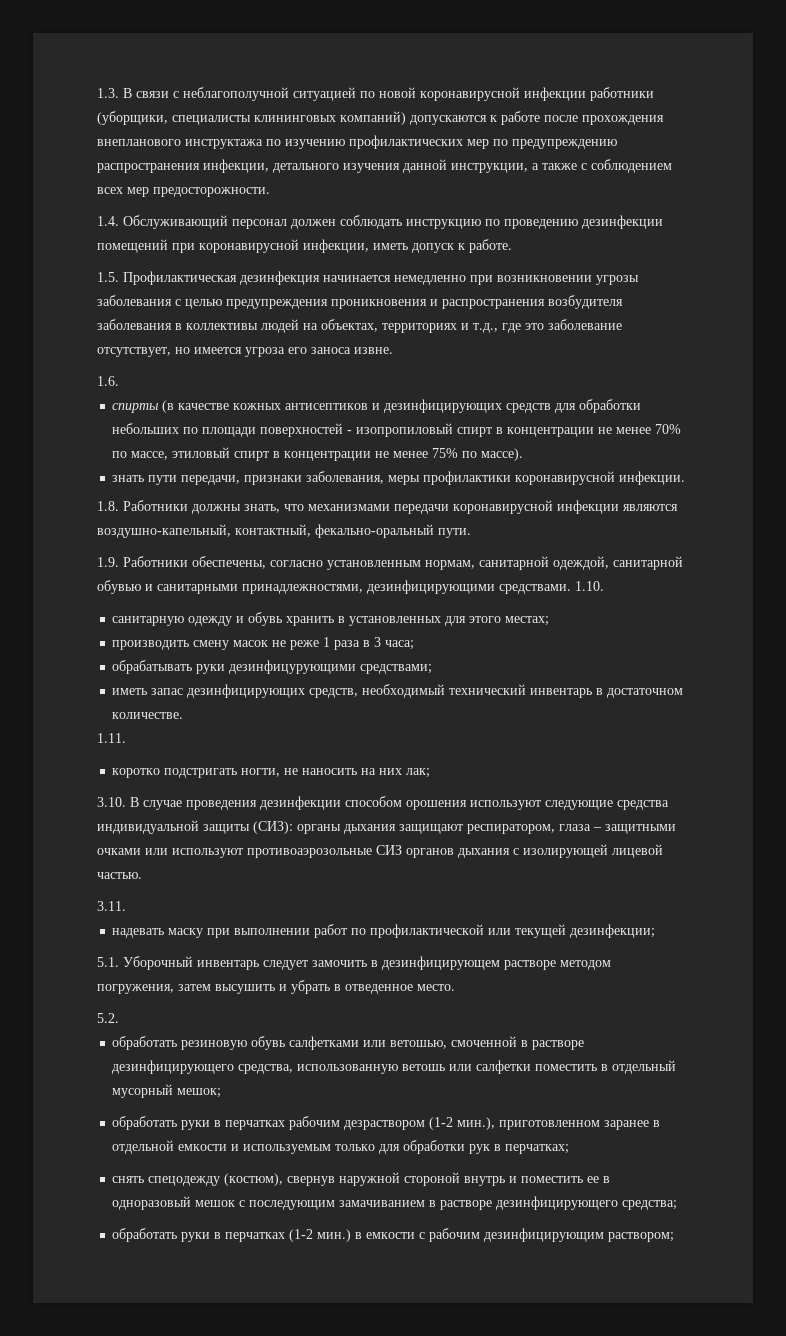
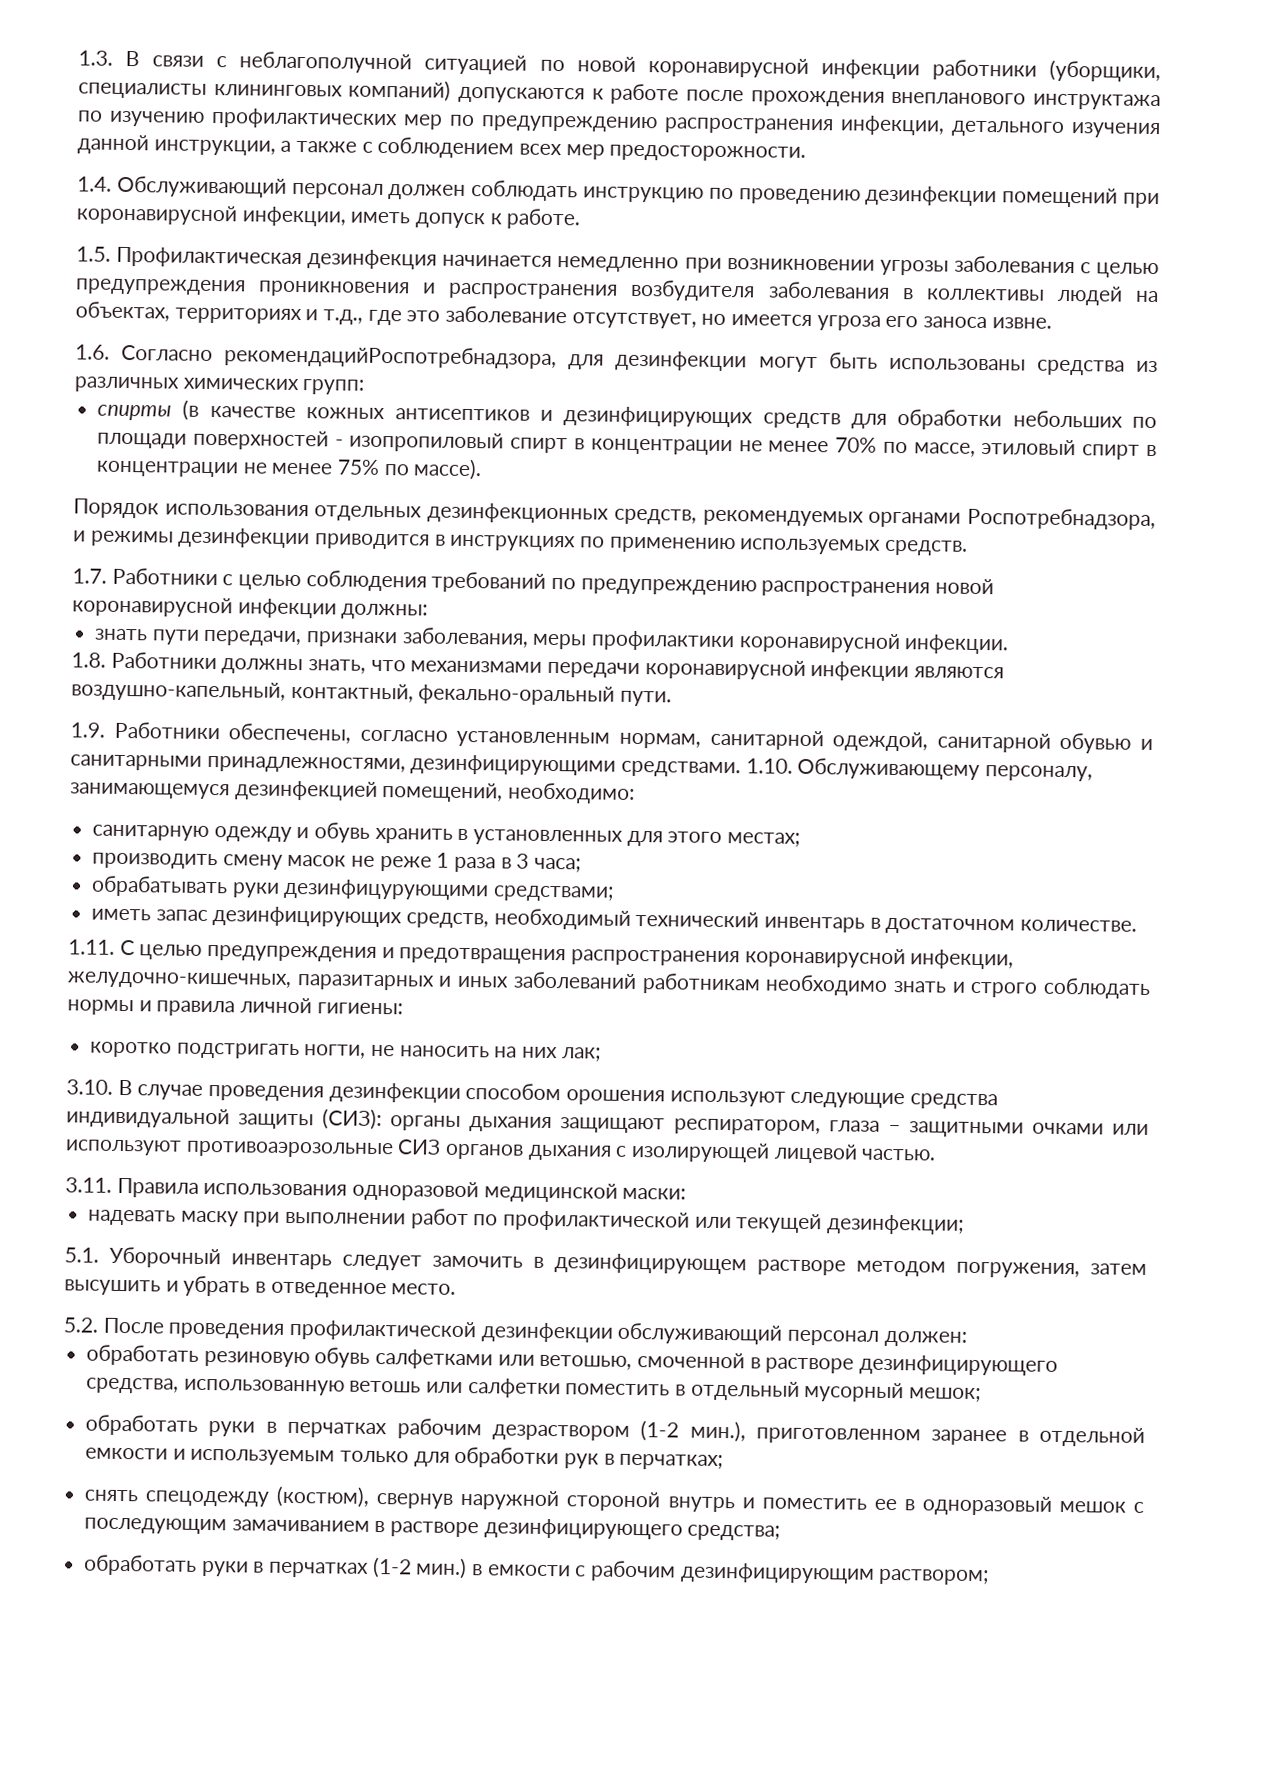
- 1.6.
+ 1.6. Согласно рекомендацийРоспотребнадзора, для дезинфекции могут быть использованы средства из различных химических групп:
+ Порядок использования отдельных дезинфекционных средств, рекомендуемых органами Роспотребнадзора, и режимы дезинфекции приводится в инструкциях по применению используемых средств.
+ 1.7. Работники с целью соблюдения требований по предупреждению распространения новой коронавирусной инфекции должны:
- 1.10.
+ 1.10. Обслуживающему персоналу, занимающемуся дезинфекцией помещений, необходимо:
- 1.11.
+ 1.11. С целью предупреждения и предотвращения распространения коронавирусной инфекции, желудочно-кишечных, паразитарных и иных заболеваний работникам необходимо знать и строго соблюдать нормы и правила личной гигиены:
- 3.11.
+ 3.11. Правила использования одноразовой медицинской маски:
- 5.2.
+ 5.2. После проведения профилактической дезинфекции обслуживающий персонал должен:

